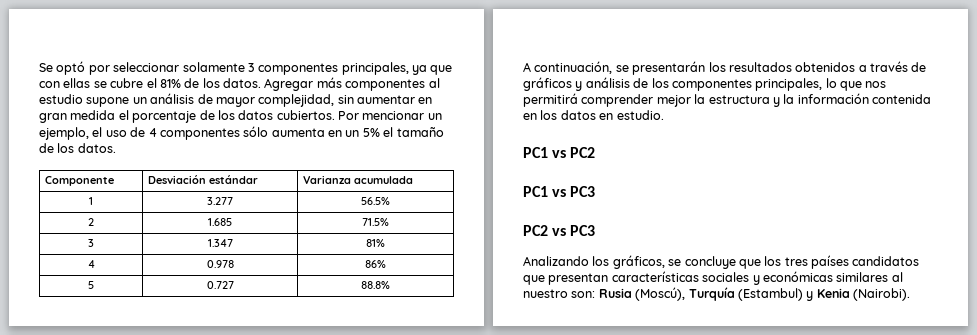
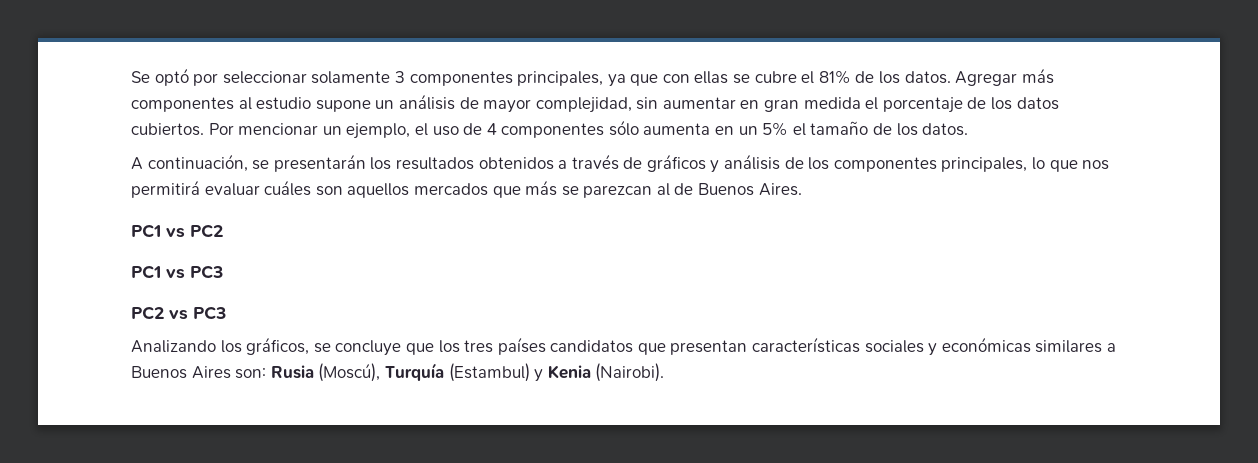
- Componente | Desviación estándar | Varianza acumulada
- 1 | 3.277 | 56.5%
- 2 | 1.685 | 71.5%
- 3 | 1.347 | 81%
- 4 | 0.978 | 86%
- 5 | 0.727 | 88.8%
- A continuación, se presentarán los resultados obtenidos a través de gráficos y análisis de los componentes principales, lo que nos permitirá comprender mejor la estructura y la información contenida en los datos en estudio.
+ A continuación, se presentarán los resultados obtenidos a través de gráficos y análisis de los componentes principales, lo que nos permitirá evaluar cuáles son aquellos mercados que más se parezcan al de Buenos Aires.
- Analizando los gráficos, se concluye que los tres países candidatos que presentan características sociales y económicas similares al nuestro son: Rusia (Moscú), Turquía (Estambul) y Kenia (Nairobi).
+ Analizando los gráficos, se concluye que los tres países candidatos que presentan características sociales y económicas similares a Buenos Aires son: Rusia (Moscú), Turquía (Estambul) y Kenia (Nairobi).

